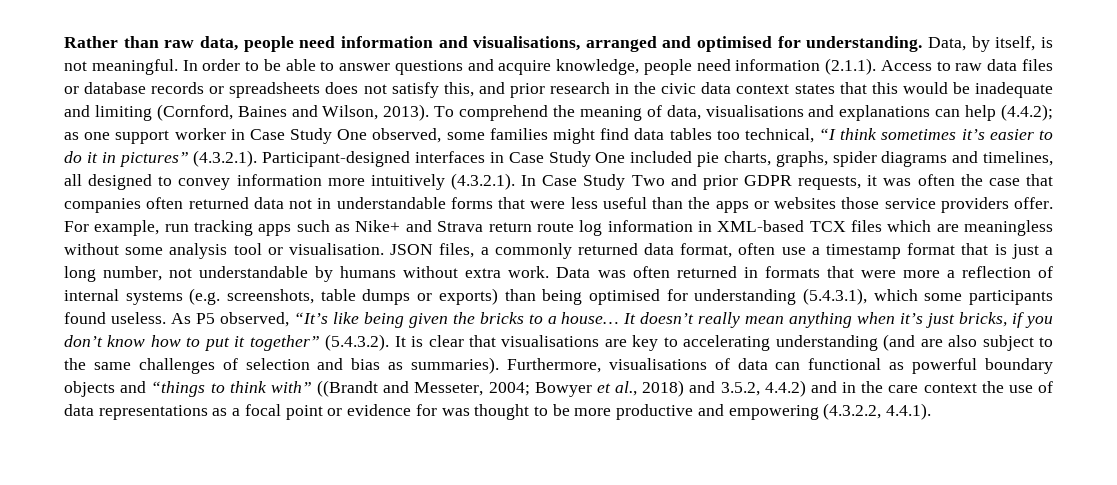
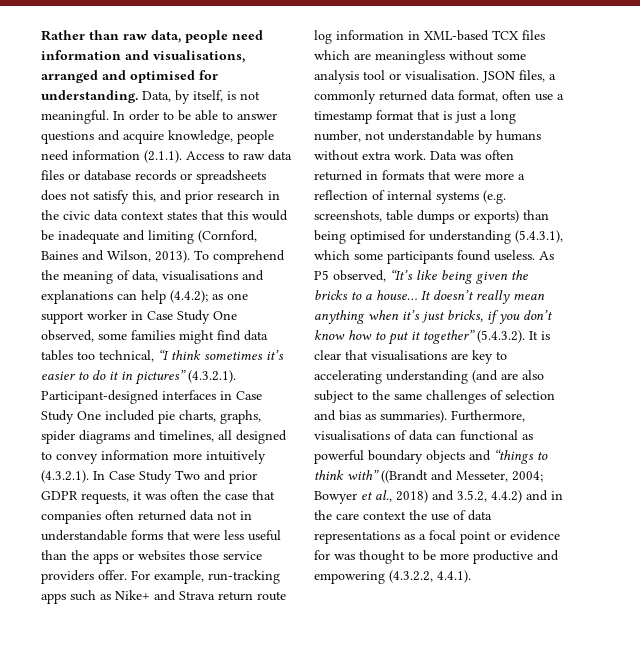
- For example, run tracking apps such as Nike+ and Strava return route log information in XML-based TCX files which are meaningless without some analysis tool or visualisation.
+ For example, run-tracking apps such as Nike+ and Strava return route log information in XML-based TCX files which are meaningless without some analysis tool or visualisation.

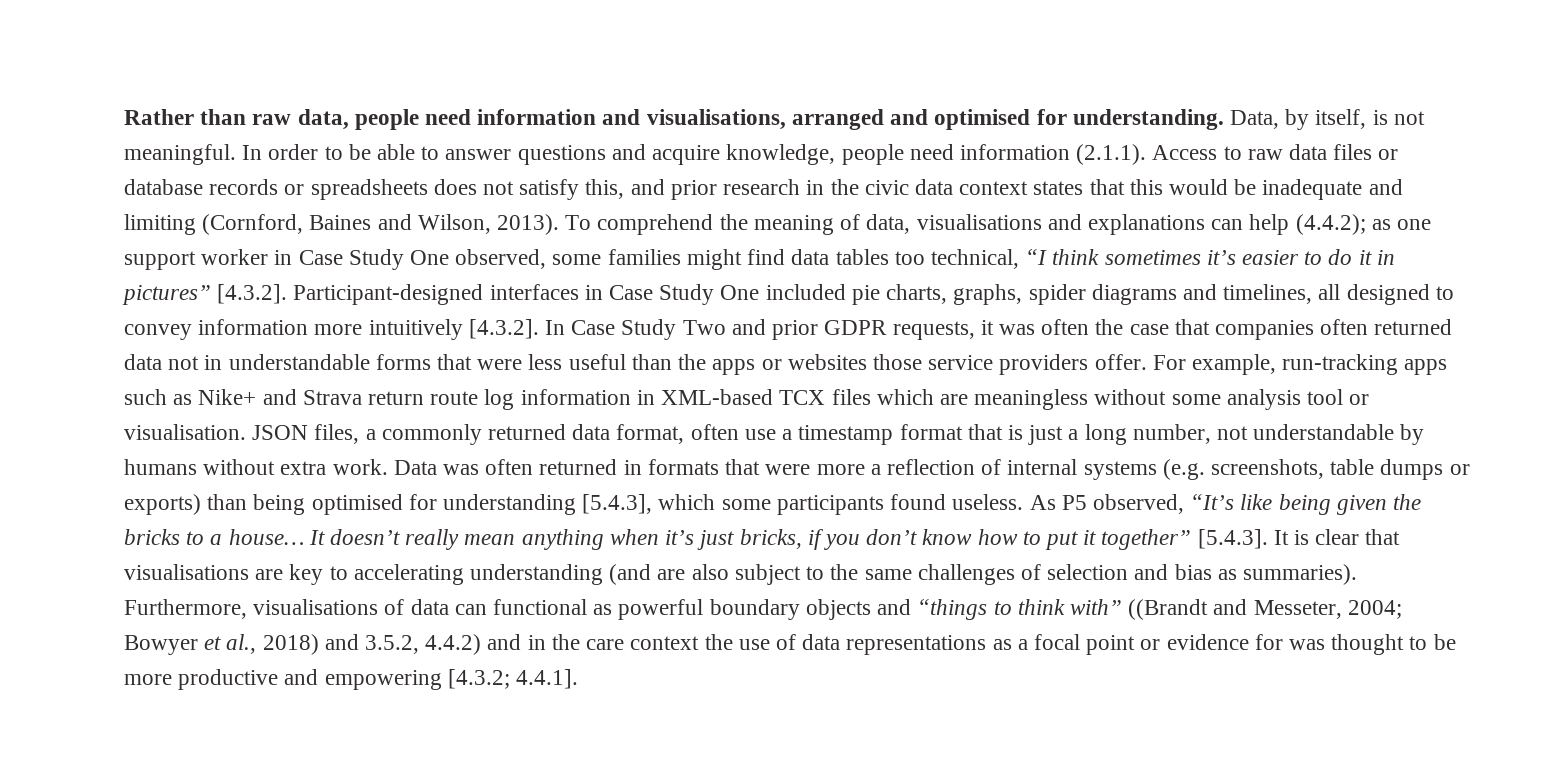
- as one support worker in Case Study One observed, some families might find data tables too technical, “I think sometimes it’s easier to do it in pictures” (4.3.2.1). Participant-designed interfaces in Case Study One included pie charts, graphs, spider diagrams and timelines, all designed to convey information more intuitively (4.3.2.1). In Case Study Two and prior GDPR requests, it was often the case that companies often returned data not in understandable forms that were less useful than the apps or websites those service providers offer.
+ as one support worker in Case Study One observed, some families might find data tables too technical, “I think sometimes it’s easier to do it in pictures” [4.3.2]. Participant-designed interfaces in Case Study One included pie charts, graphs, spider diagrams and timelines, all designed to convey information more intuitively [4.3.2]. In Case Study Two and prior GDPR requests, it was often the case that companies often returned data not in understandable forms that were less useful than the apps or websites those service providers offer.
- Data was often returned in formats that were more a reflection of internal systems (e.g. screenshots, table dumps or exports) than being optimised for understanding (5.4.3.1), which some participants found useless.
+ Data was often returned in formats that were more a reflection of internal systems (e.g. screenshots, table dumps or exports) than being optimised for understanding [5.4.3], which some participants found useless.
- It doesn’t really mean anything when it’s just bricks, if you don’t know how to put it together” (5.4.3.2). It is clear that visualisations are key to accelerating understanding (and are also subject to the same challenges of selection and bias as summaries).
+ It doesn’t really mean anything when it’s just bricks, if you don’t know how to put it together” [5.4.3]. It is clear that visualisations are key to accelerating understanding (and are also subject to the same challenges of selection and bias as summaries).
- Furthermore, visualisations of data can functional as powerful boundary objects and “things to think with” ((Brandt and Messeter, 2004; Bowyer et al., 2018) and 3.5.2, 4.4.2) and in the care context the use of data representations as a focal point or evidence for was thought to be more productive and empowering (4.3.2.2, 4.4.1).
+ Furthermore, visualisations of data can functional as powerful boundary objects and “things to think with” ((Brandt and Messeter, 2004; Bowyer et al., 2018) and 3.5.2, 4.4.2) and in the care context the use of data representations as a focal point or evidence for was thought to be more productive and empowering [4.3.2; 4.4.1].

